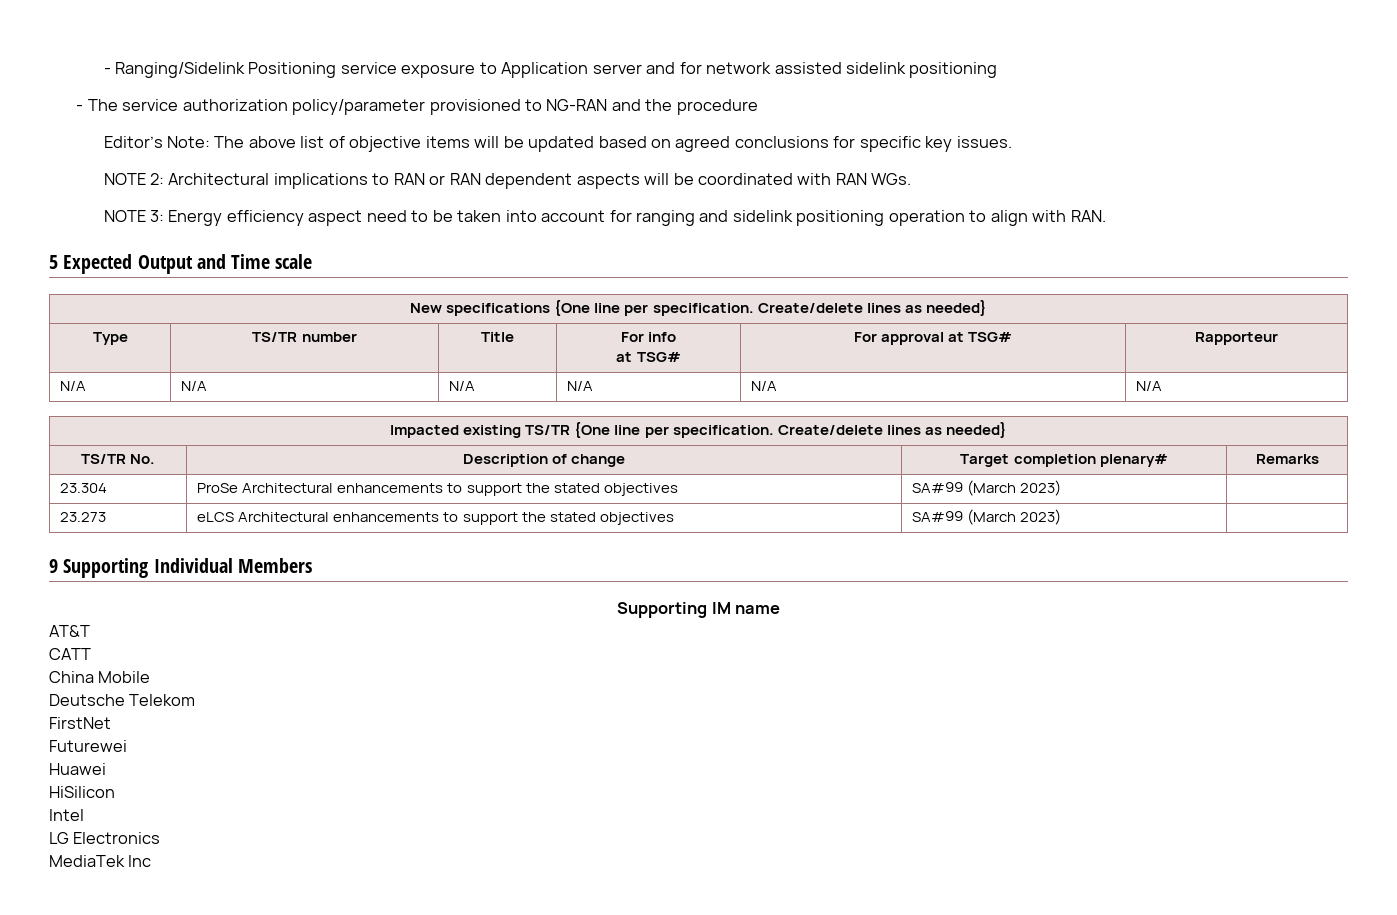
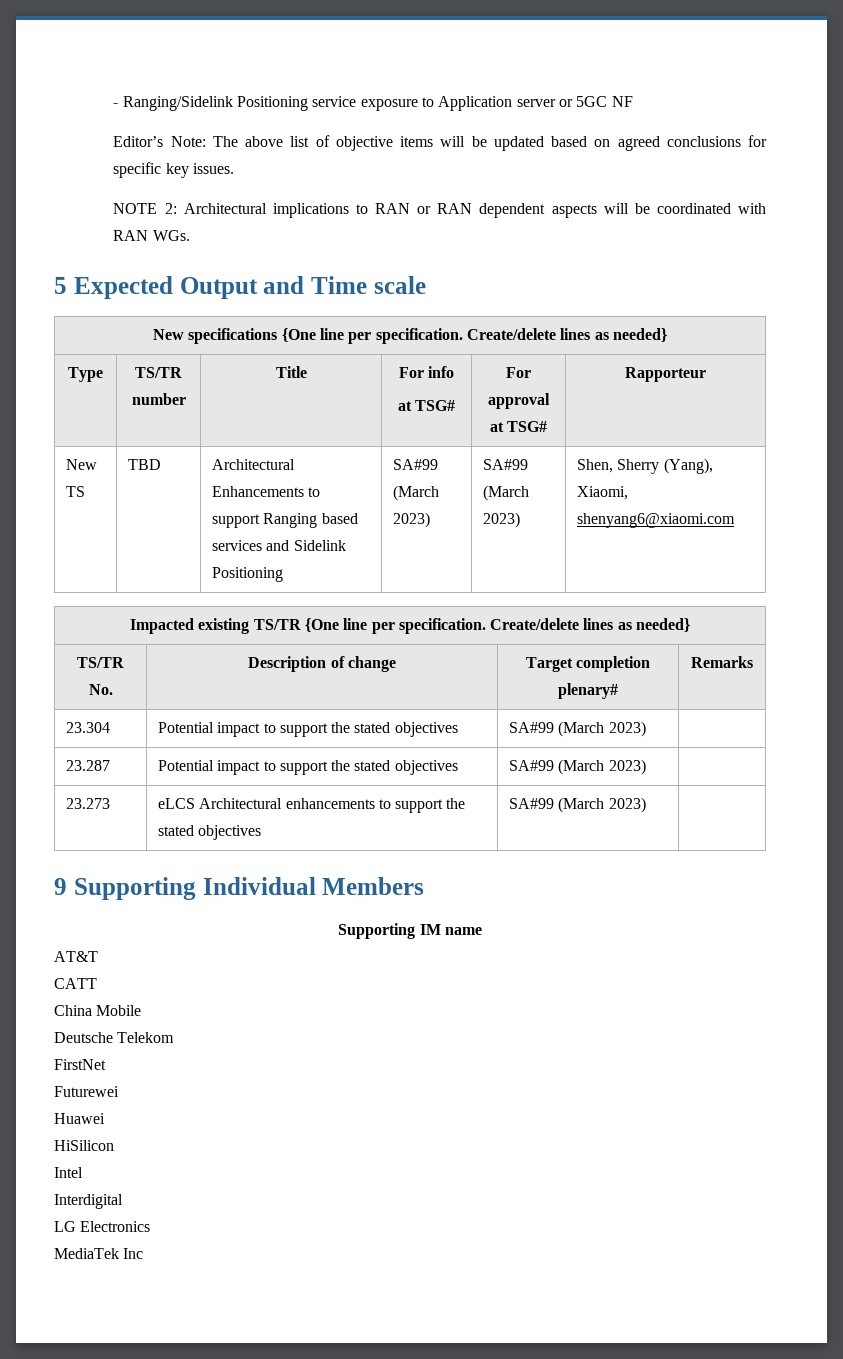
- - Ranging/Sidelink Positioning service exposure to Application server and for network assisted sidelink positioning
- - The service authorization policy/parameter provisioned to NG-RAN and the procedure
+ - Ranging/Sidelink Positioning service exposure to Application server or 5GC NF
- NOTE 3: Energy efficiency aspect need to be taken into account for ranging and sidelink positioning operation to align with RAN.
- N/A | N/A | N/A | N/A | N/A | N/A
+ New TS | TBD | Architectural Enhancements to support Ranging based services and Sidelink Positioning | SA#99 (March 2023) | SA#99 (March 2023) | Shen, Sherry (Yang), Xiaomi, shenyang6@xiaomi.com
- 23.304 | ProSe Architectural enhancements to support the stated objectives | SA#99 (March 2023) |
+ 23.304 | Potential impact to support the stated objectives | SA#99 (March 2023) |
+ 23.287 | Potential impact to support the stated objectives | SA#99 (March 2023) |
+ Interdigital

